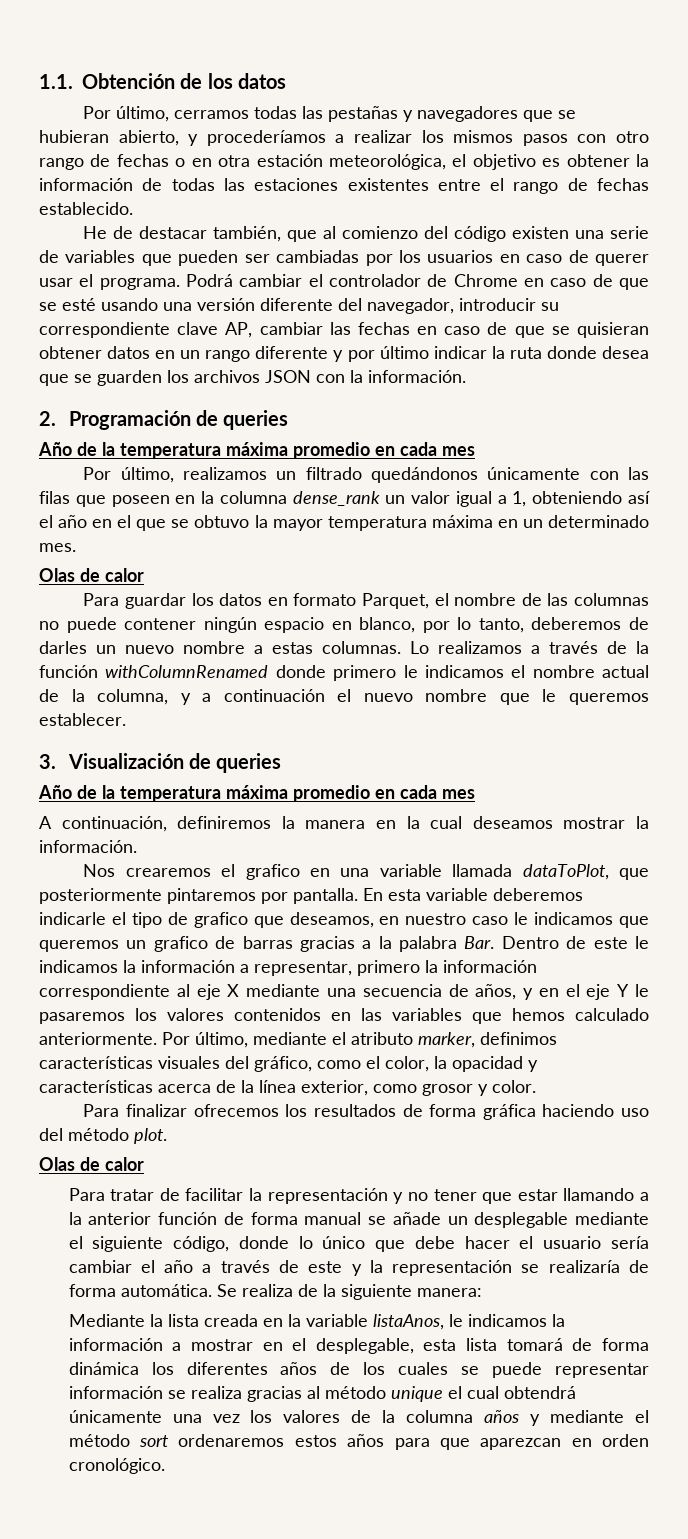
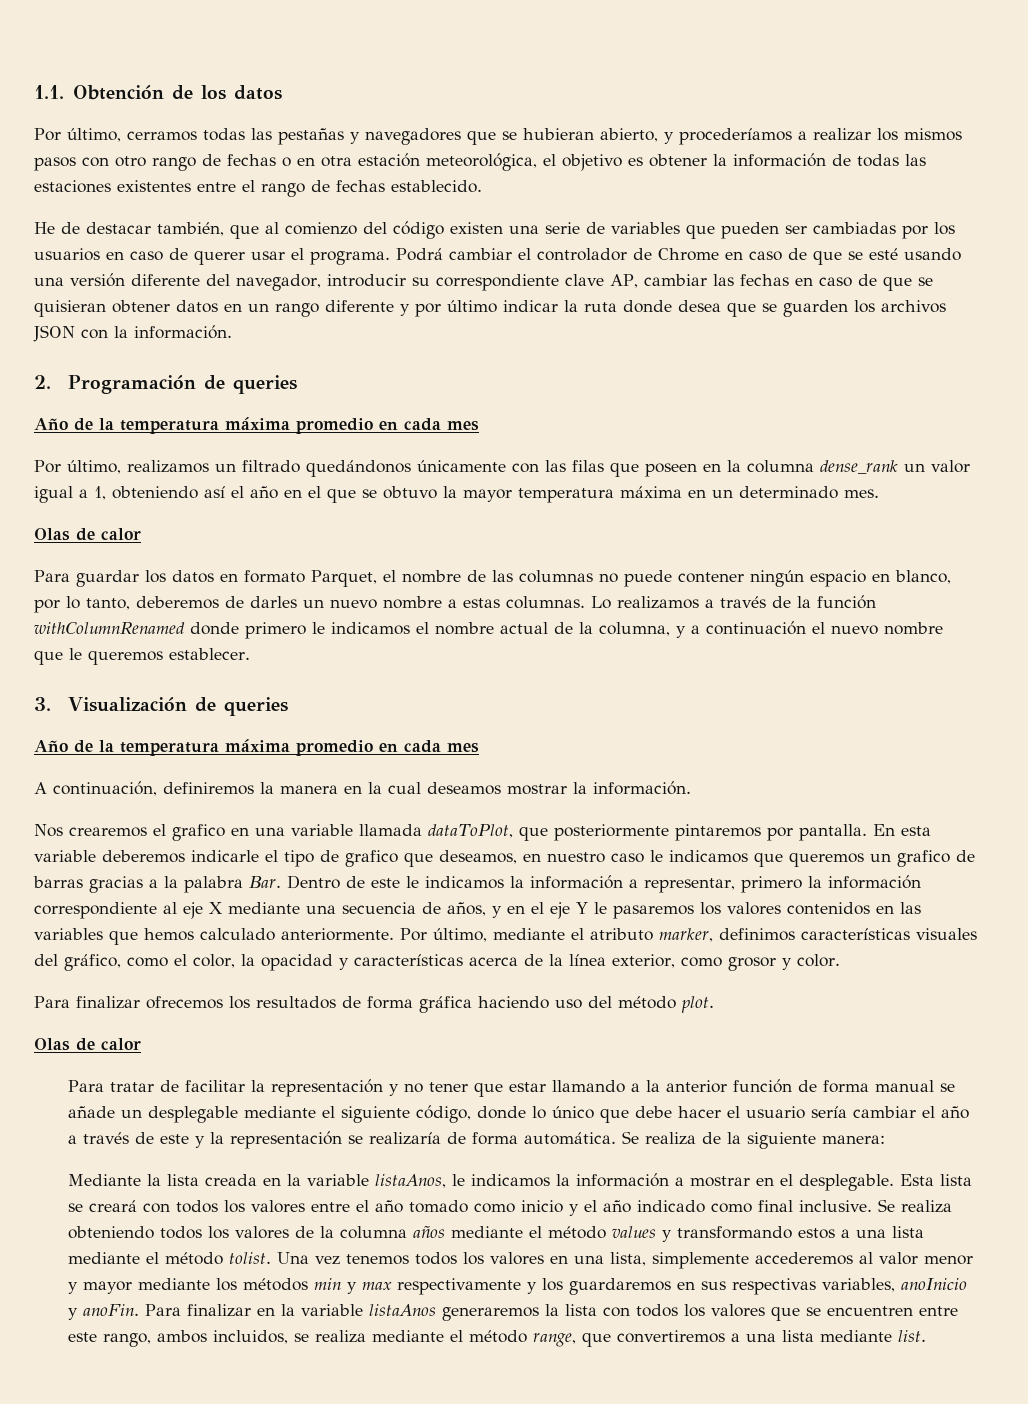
- Mediante la lista creada en la variable listaAnos, le indicamos la información a mostrar en el desplegable, esta lista tomará de forma dinámica los diferentes años de los cuales se puede representar información se realiza gracias al método unique el cual obtendrá únicamente una vez los valores de la columna años y mediante el método sort ordenaremos estos años para que aparezcan en orden cronológico.
+ Mediante la lista creada en la variable listaAnos, le indicamos la información a mostrar en el desplegable. Esta lista se creará con todos los valores entre el año tomado como inicio y el año indicado como final inclusive. Se realiza obteniendo todos los valores de la columna años mediante el método values y transformando estos a una lista mediante el método tolist. Una vez tenemos todos los valores en una lista, simplemente accederemos al valor menor y mayor mediante los métodos min y max respectivamente y los guardaremos en sus respectivas variables, anoInicio y anoFin. Para finalizar en la variable listaAnos generaremos la lista con todos los valores que se encuentren entre este rango, ambos incluidos, se realiza mediante el método range, que convertiremos a una lista mediante list.

